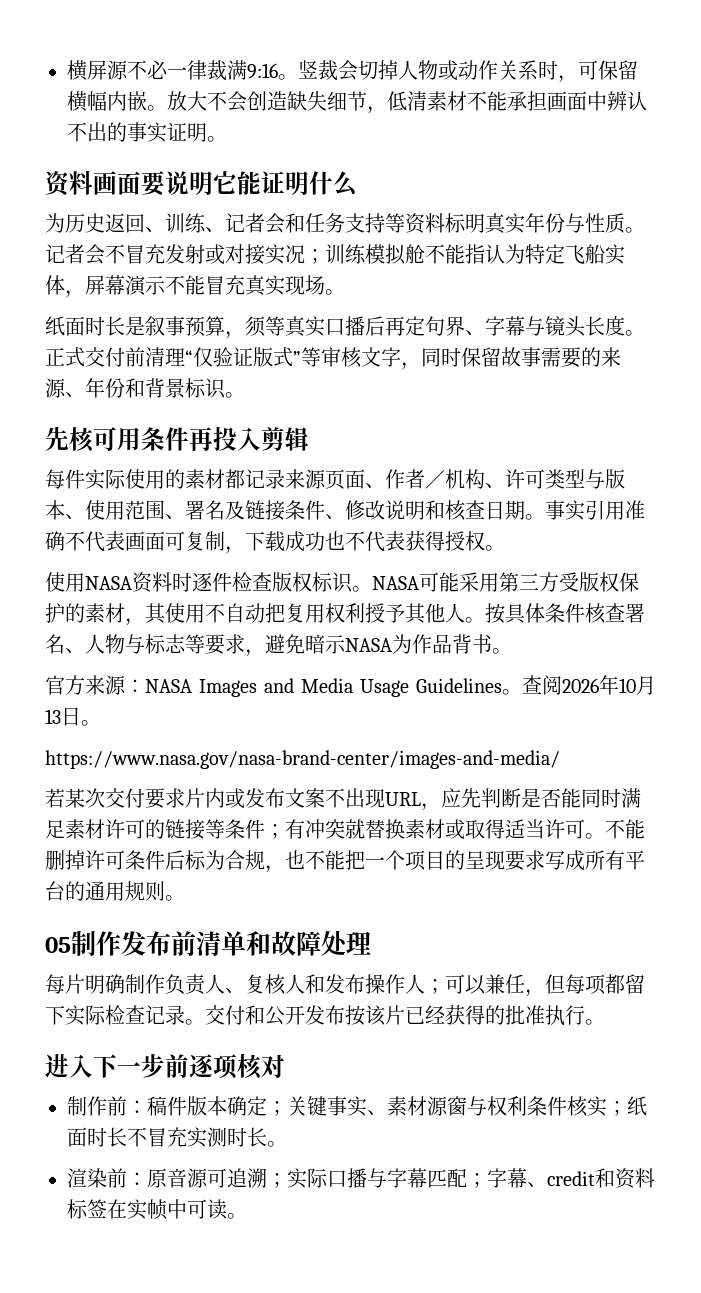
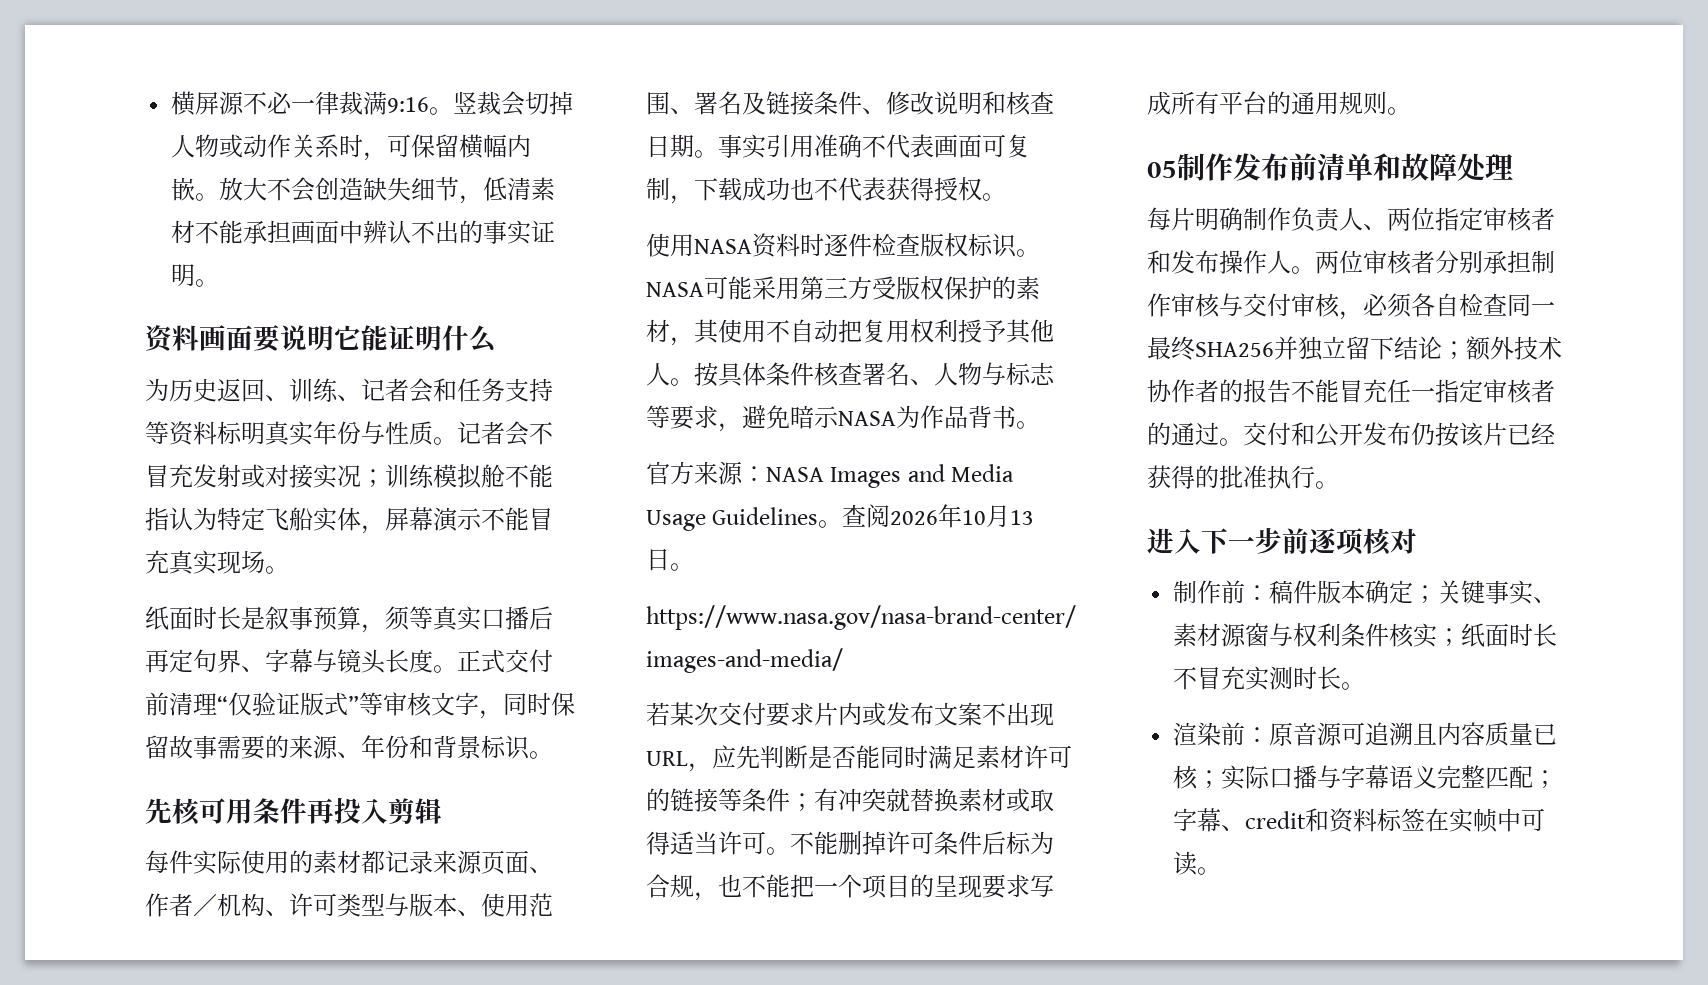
- 每片明确制作负责人、复核人和发布操作人；可以兼任，但每项都留下实际检查记录。
+ 每片明确制作负责人、两位指定审核者和发布操作人。两位审核者分别承担制作审核与交付审核，必须各自检查同一最终SHA256并独立留下结论；额外技术协作者的报告不能冒充任一指定审核者的通过。
- 交付和公开发布按该片已经获得的批准执行。
+ 交付和公开发布仍按该片已经获得的批准执行。
- 渲染前：原音源可追溯；实际口播与字幕匹配；字幕、credit和资料标签在实帧中可读。
+ 渲染前：原音源可追溯且内容质量已核；实际口播与字幕语义完整匹配；字幕、credit和资料标签在实帧中可读。

